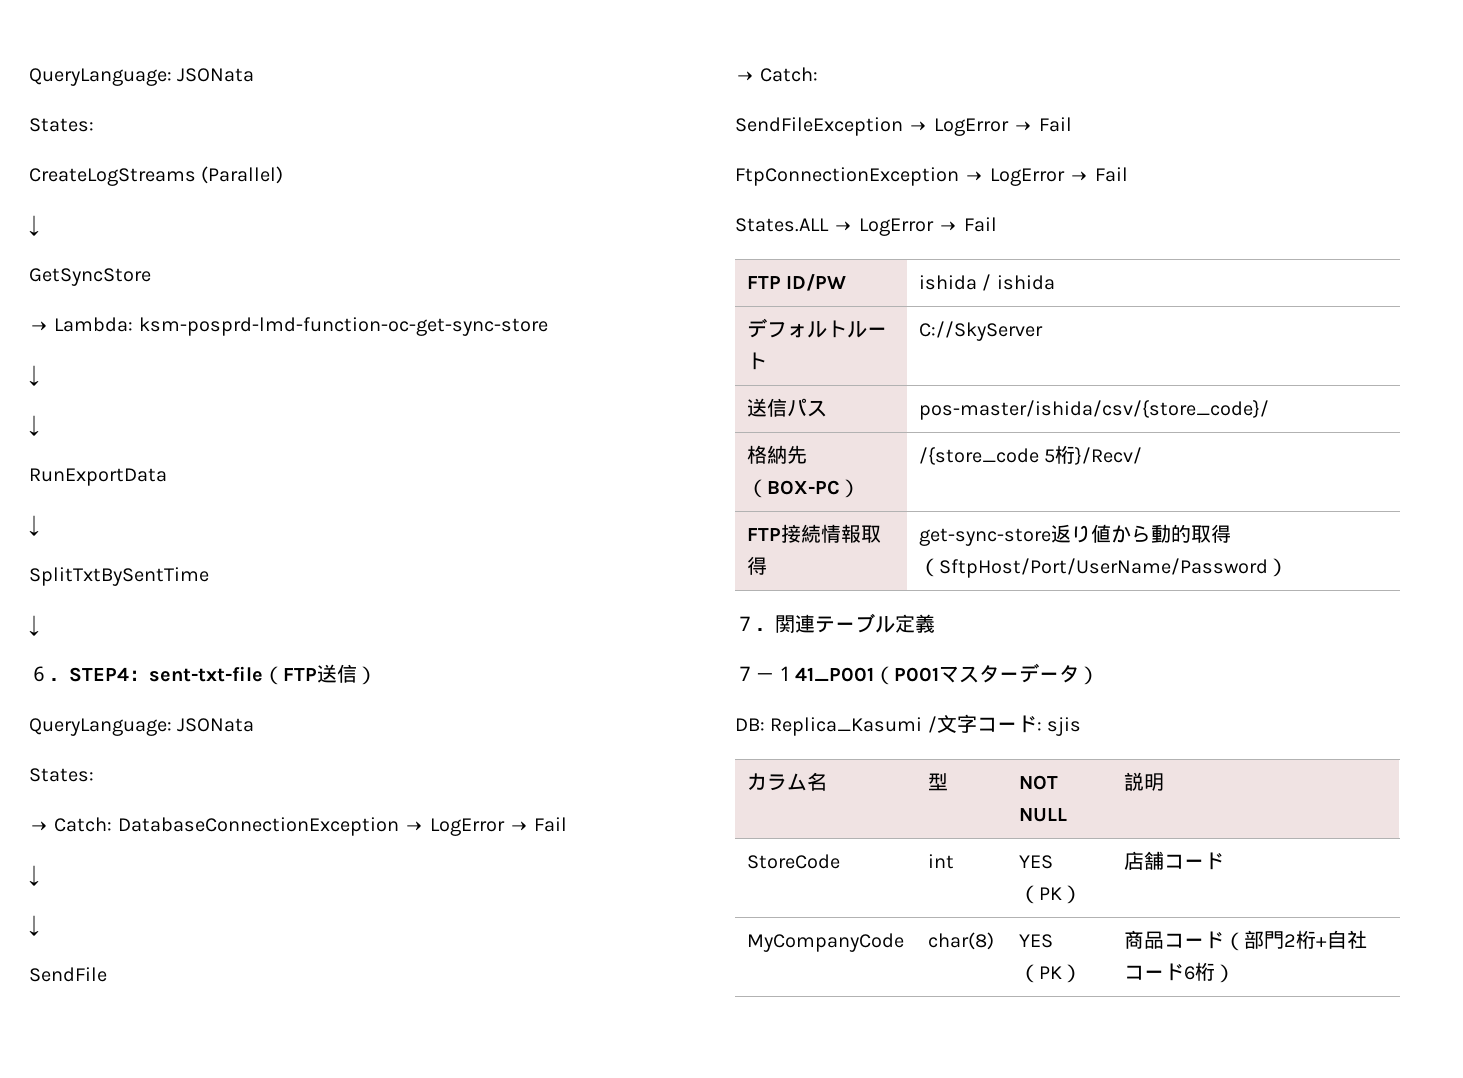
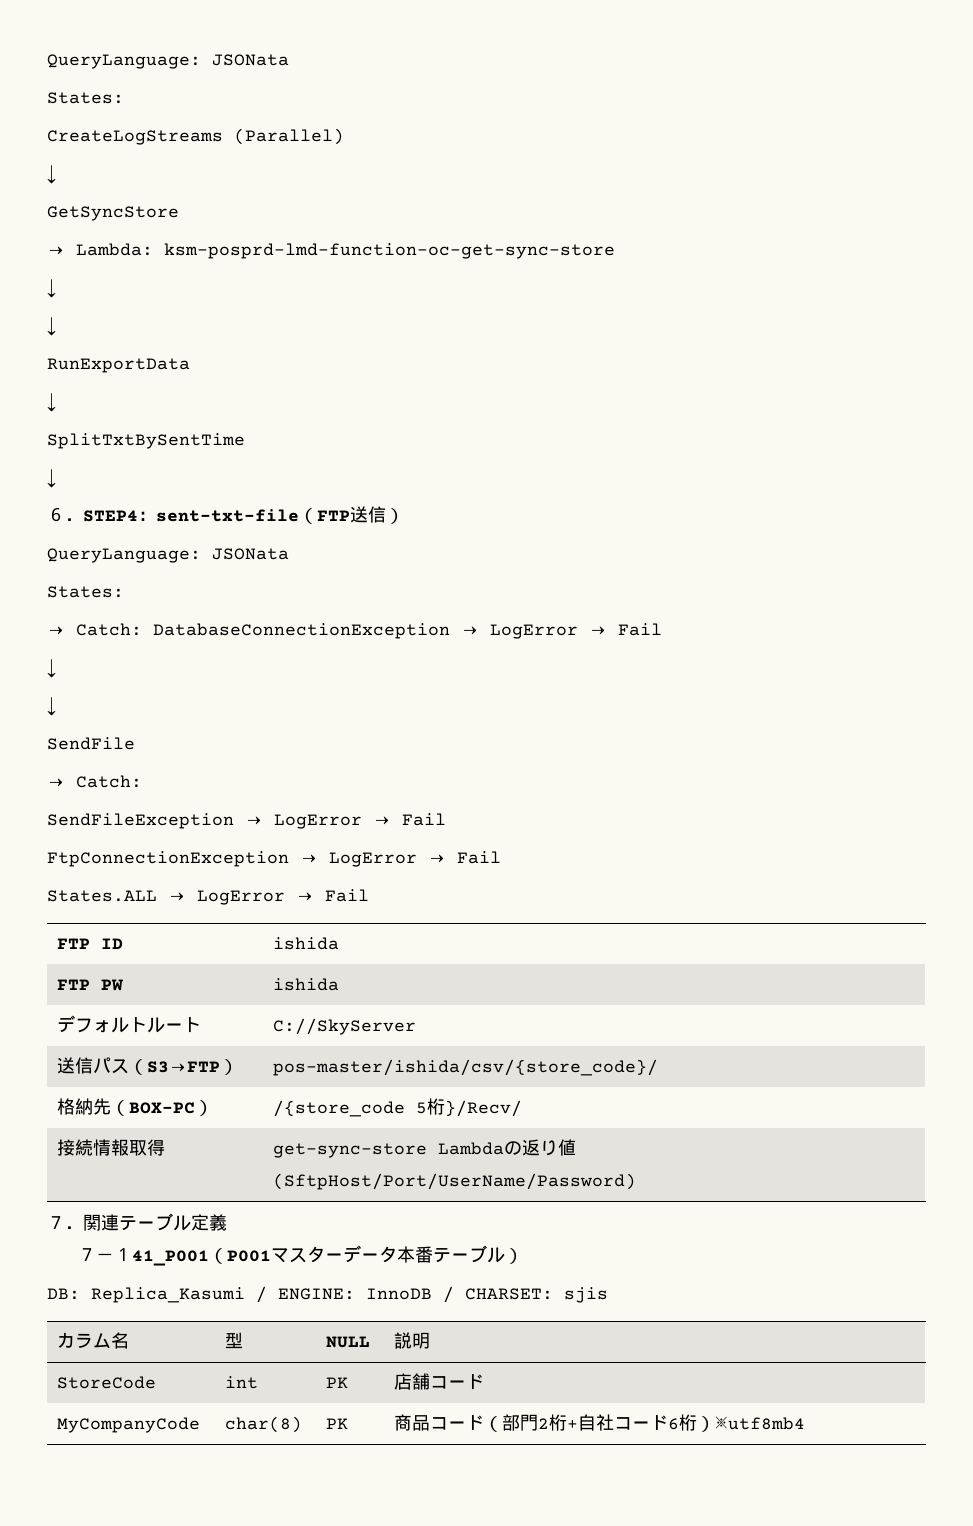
- FTP ID/PW | ishida / ishida
+ FTP ID | ishida
+ FTP PW | ishida
- 送信パス | pos-master/ishida/csv/{store_code}/
+ 送信パス（S3→FTP） | pos-master/ishida/csv/{store_code}/
- FTP接続情報取得 | get-sync-store返り値から動的取得（SftpHost/Port/UserName/Password）
+ 接続情報取得 | get-sync-store Lambdaの返り値(SftpHost/Port/UserName/Password)
- ７－１41_P001（P001マスターデータ）
+ ７－１41_P001（P001マスターデータ本番テーブル）
- DB: Replica_Kasumi /文字コード: sjis
+ DB: Replica_Kasumi / ENGINE: InnoDB / CHARSET: sjis
- カラム名 | 型 | NOT NULL | 説明
+ カラム名 | 型 | NULL | 説明
- StoreCode | int | YES（PK） | 店舗コード
+ StoreCode | int | PK | 店舗コード
- MyCompanyCode | char(8) | YES（PK） | 商品コード（部門2桁+自社コード6桁）
+ MyCompanyCode | char(8) | PK | 商品コード（部門2桁+自社コード6桁）※utf8mb4

